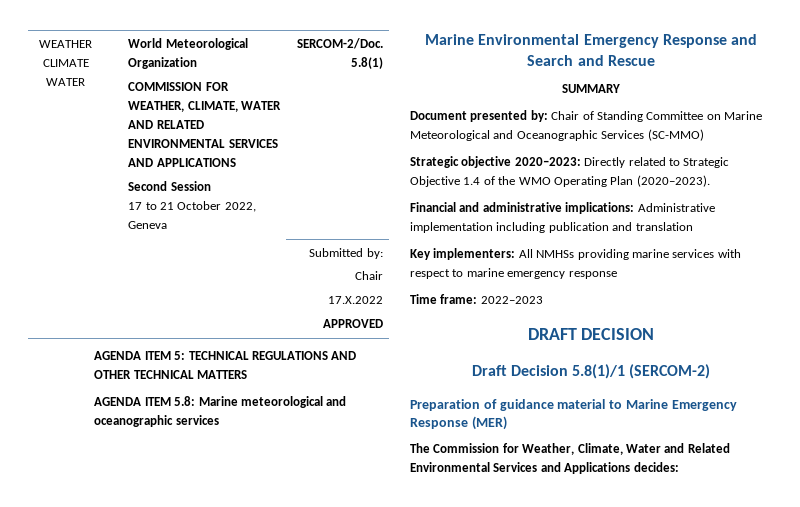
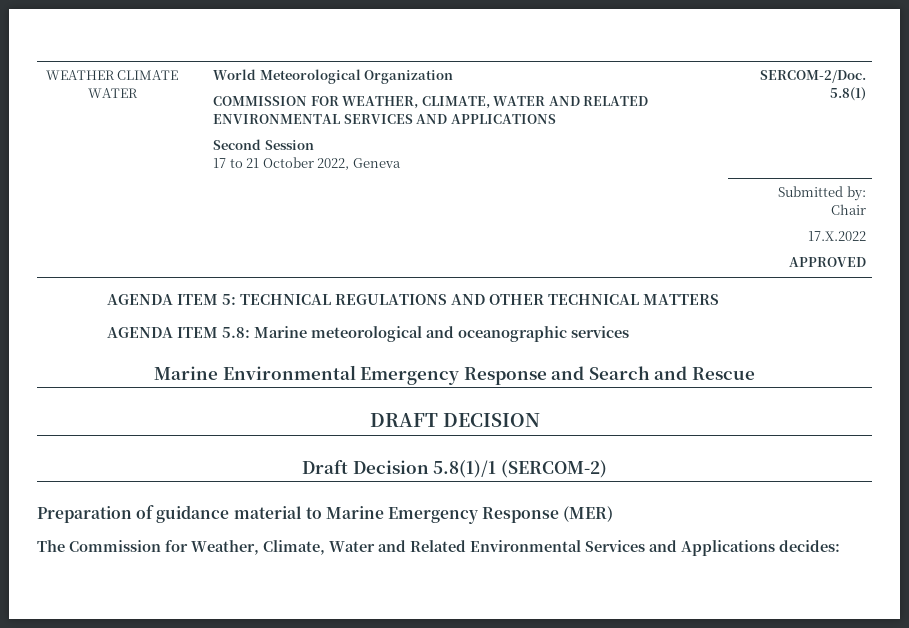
- SUMMARY
- Document presented by: Chair of Standing Committee on Marine Meteorological and Oceanographic Services (SC-MMO)
- Strategic objective 2020–2023: Directly related to Strategic Objective 1.4 of the WMO Operating Plan (2020–2023).
- Financial and administrative implications: Administrative implementation including publication and translation
- Key implementers: All NMHSs providing marine services with respect to marine emergency response
- Time frame: 2022–2023

